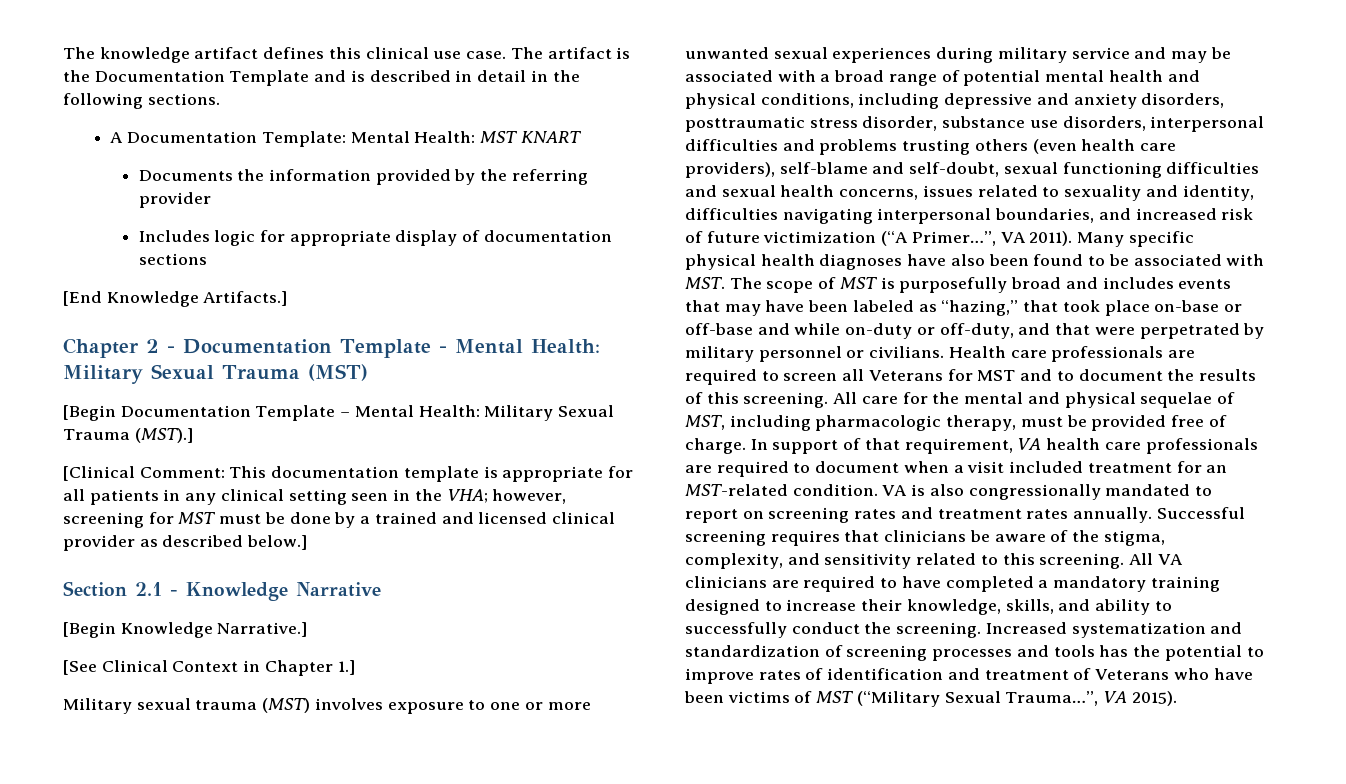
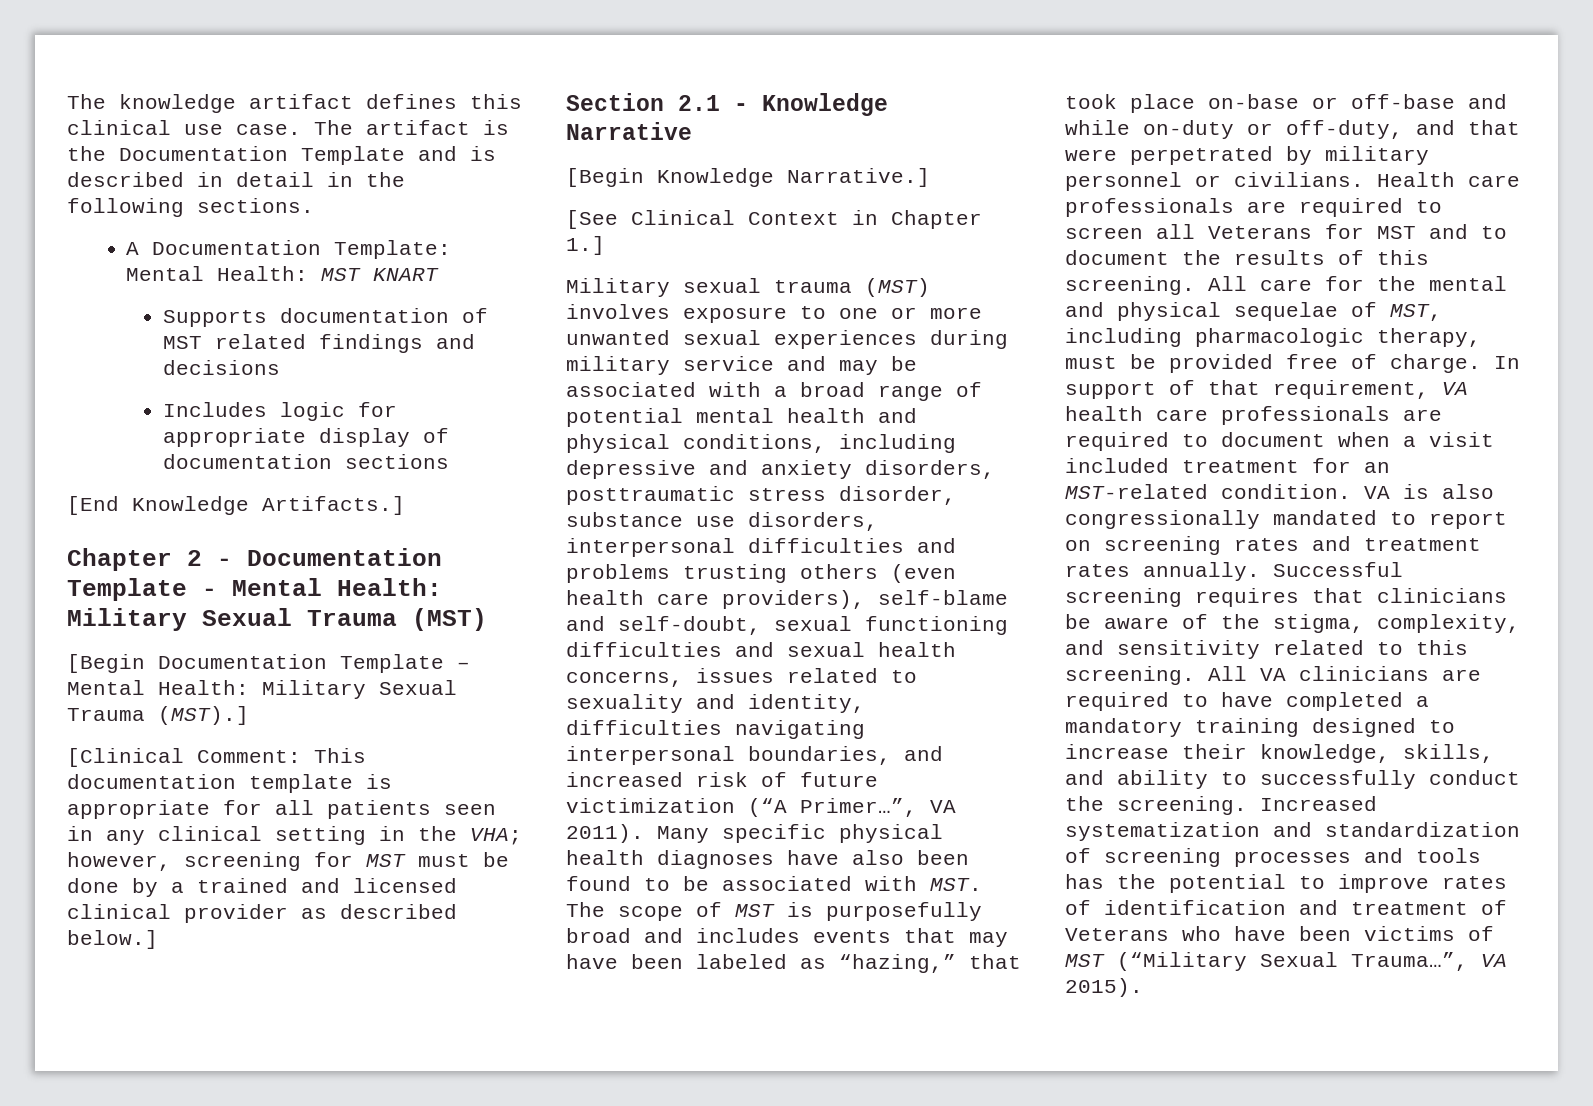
- Documents the information provided by the referring provider
+ Supports documentation of MST related findings and decisions
- [Clinical Comment: This documentation template is appropriate for all patients in any clinical setting seen in the VHA; however, screening for MST must be done by a trained and licensed clinical provider as described below.]
+ [Clinical Comment: This documentation template is appropriate for all patients seen in any clinical setting in the VHA; however, screening for MST must be done by a trained and licensed clinical provider as described below.]

